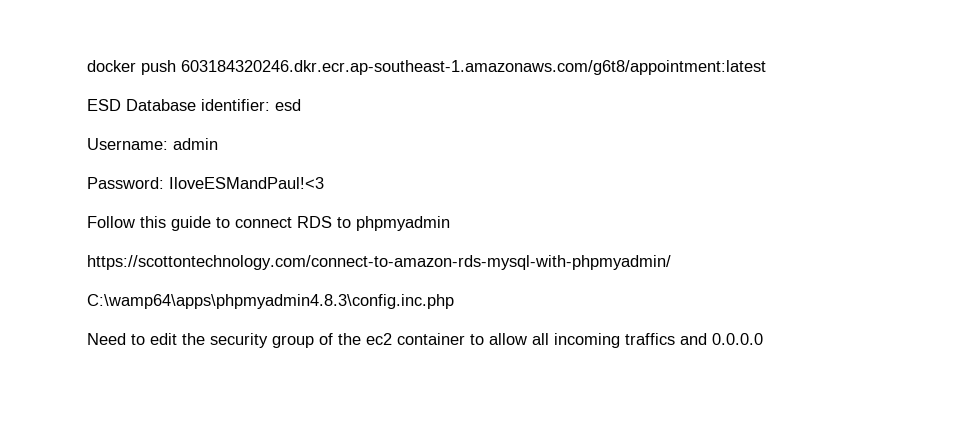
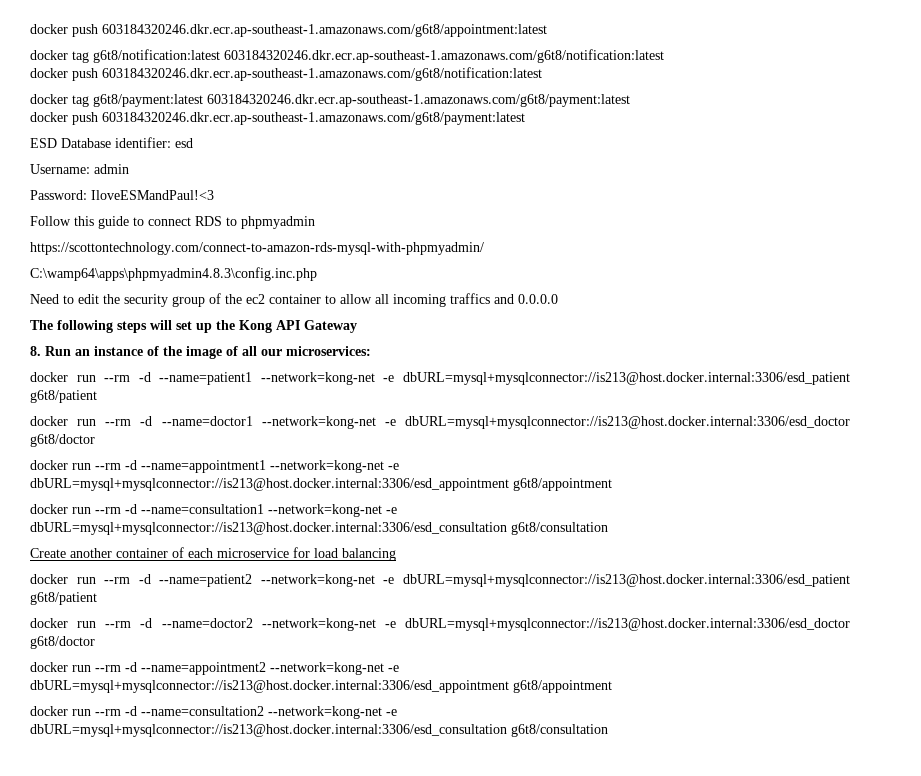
+ docker tag g6t8/notification:latest 603184320246.dkr.ecr.ap-southeast-1.amazonaws.com/g6t8/notification:latest
+ docker push 603184320246.dkr.ecr.ap-southeast-1.amazonaws.com/g6t8/notification:latest
+ docker tag g6t8/payment:latest 603184320246.dkr.ecr.ap-southeast-1.amazonaws.com/g6t8/payment:latest
+ docker push 603184320246.dkr.ecr.ap-southeast-1.amazonaws.com/g6t8/payment:latest
+ The following steps will set up the Kong API Gateway
+ 8. Run an instance of the image of all our microservices:
+ docker run --rm -d --name=patient1 --network=kong-net -e dbURL=mysql+mysqlconnector://is213@host.docker.internal:3306/esd_patient g6t8/patient
+ docker run --rm -d --name=doctor1 --network=kong-net -e dbURL=mysql+mysqlconnector://is213@host.docker.internal:3306/esd_doctor g6t8/doctor
+ docker run --rm -d --name=appointment1 --network=kong-net -e dbURL=mysql+mysqlconnector://is213@host.docker.internal:3306/esd_appointment g6t8/appointment
+ docker run --rm -d --name=consultation1 --network=kong-net -e dbURL=mysql+mysqlconnector://is213@host.docker.internal:3306/esd_consultation g6t8/consultation
+ Create another container of each microservice for load balancing
+ docker run --rm -d --name=patient2 --network=kong-net -e dbURL=mysql+mysqlconnector://is213@host.docker.internal:3306/esd_patient g6t8/patient
+ docker run --rm -d --name=doctor2 --network=kong-net -e dbURL=mysql+mysqlconnector://is213@host.docker.internal:3306/esd_doctor g6t8/doctor
+ docker run --rm -d --name=appointment2 --network=kong-net -e dbURL=mysql+mysqlconnector://is213@host.docker.internal:3306/esd_appointment g6t8/appointment
+ docker run --rm -d --name=consultation2 --network=kong-net -e dbURL=mysql+mysqlconnector://is213@host.docker.internal:3306/esd_consultation g6t8/consultation

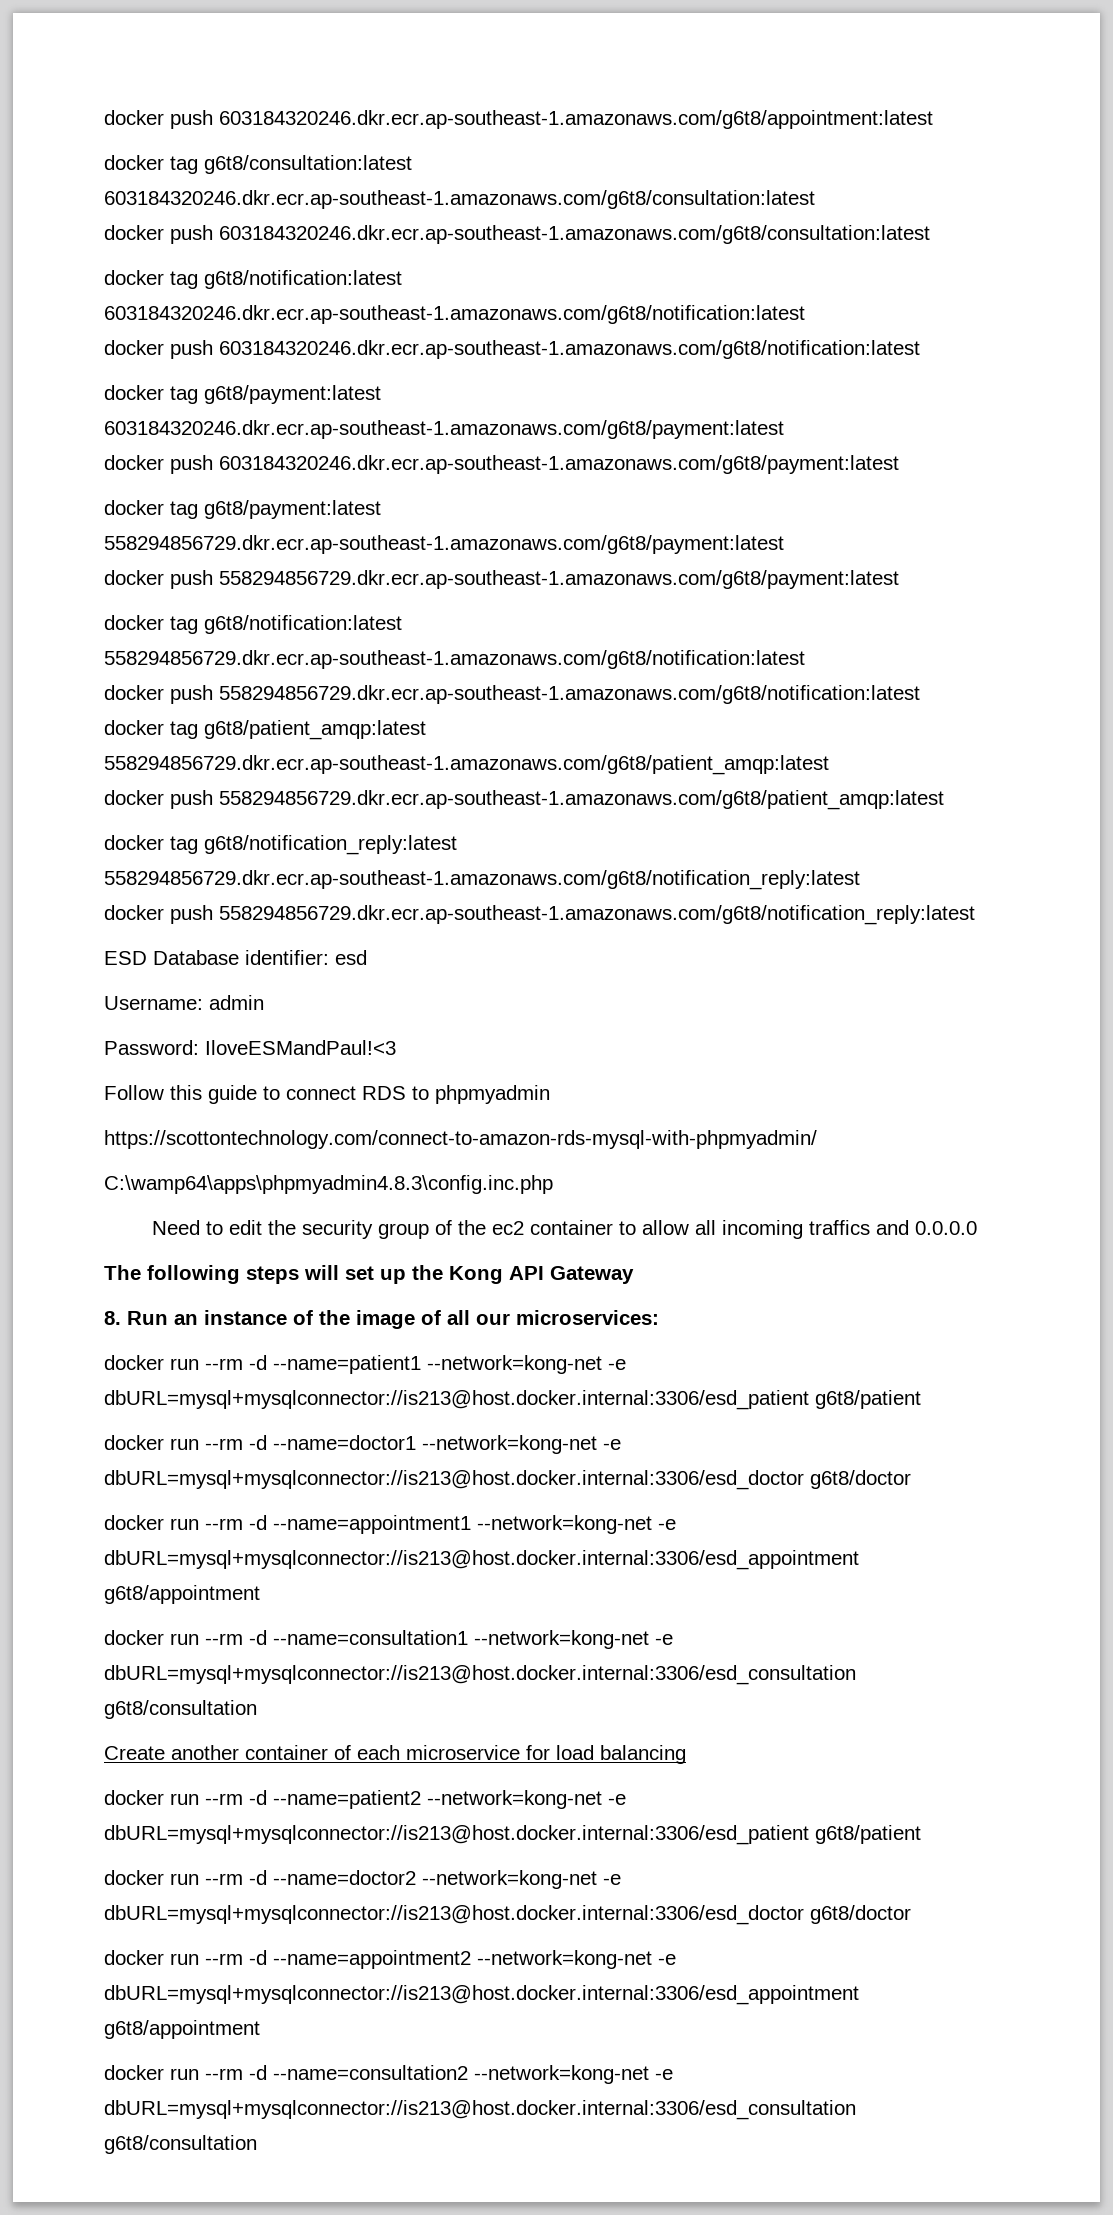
+ docker tag g6t8/consultation:latest 603184320246.dkr.ecr.ap-southeast-1.amazonaws.com/g6t8/consultation:latest
+ docker push 603184320246.dkr.ecr.ap-southeast-1.amazonaws.com/g6t8/consultation:latest
+ docker tag g6t8/payment:latest 558294856729.dkr.ecr.ap-southeast-1.amazonaws.com/g6t8/payment:latest
+ docker push 558294856729.dkr.ecr.ap-southeast-1.amazonaws.com/g6t8/payment:latest
+ docker tag g6t8/notification:latest 558294856729.dkr.ecr.ap-southeast-1.amazonaws.com/g6t8/notification:latest
+ docker push 558294856729.dkr.ecr.ap-southeast-1.amazonaws.com/g6t8/notification:latest
+ docker tag g6t8/patient_amqp:latest 558294856729.dkr.ecr.ap-southeast-1.amazonaws.com/g6t8/patient_amqp:latest
+ docker push 558294856729.dkr.ecr.ap-southeast-1.amazonaws.com/g6t8/patient_amqp:latest
+ docker tag g6t8/notification_reply:latest 558294856729.dkr.ecr.ap-southeast-1.amazonaws.com/g6t8/notification_reply:latest
+ docker push 558294856729.dkr.ecr.ap-southeast-1.amazonaws.com/g6t8/notification_reply:latest

